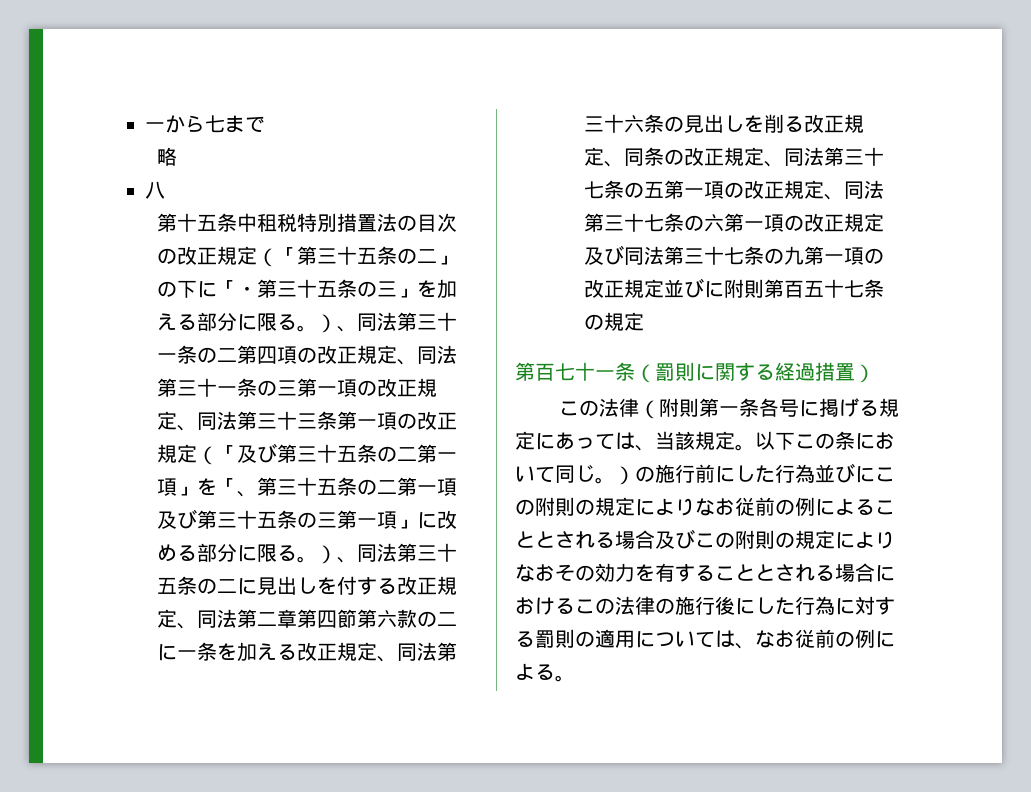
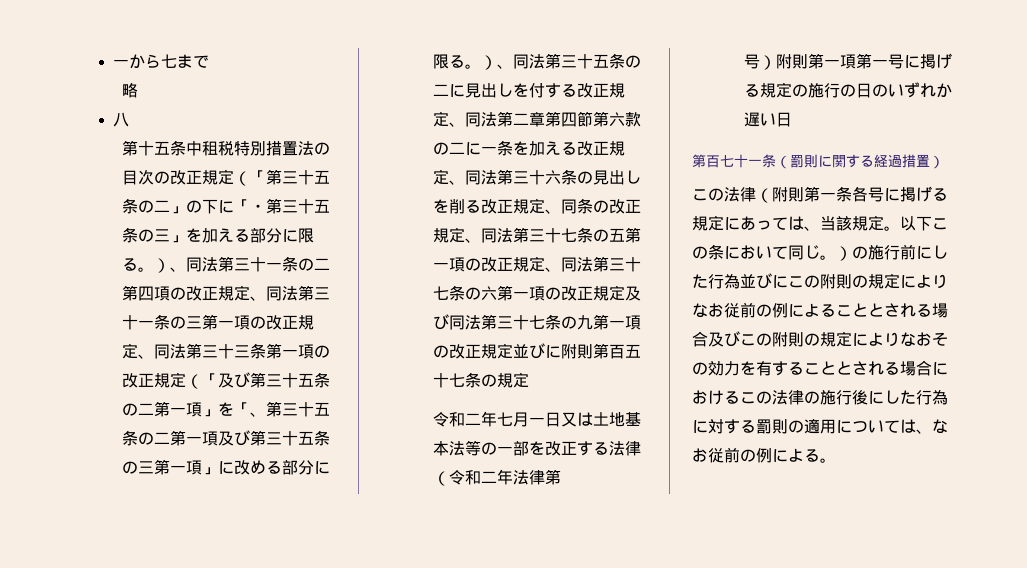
+ 令和二年七月一日又は土地基本法等の一部を改正する法律（令和二年法律第
+ 号）附則第一項第一号に掲げる規定の施行の日のいずれか遅い日

